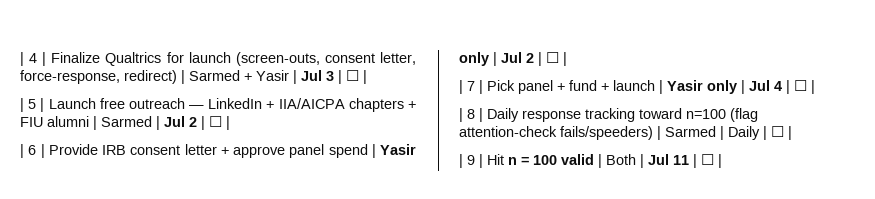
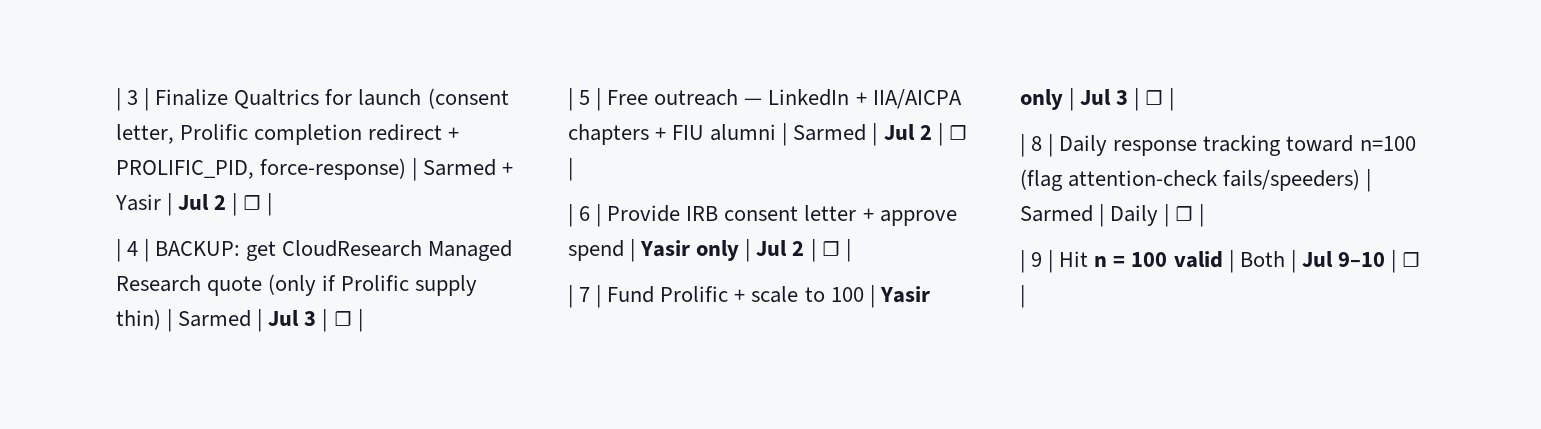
- | 4 | Finalize Qualtrics for launch (screen-outs, consent letter, force-response, redirect) | Sarmed + Yasir | Jul 3 | ☐ |
+ | 3 | Finalize Qualtrics for launch (consent letter, Prolific completion redirect + PROLIFIC_PID, force-response) | Sarmed + Yasir | Jul 2 | ☐ |
+ | 4 | BACKUP: get CloudResearch Managed Research quote (only if Prolific supply thin) | Sarmed | Jul 3 | ☐ |
- | 5 | Launch free outreach — LinkedIn + IIA/AICPA chapters + FIU alumni | Sarmed | Jul 2 | ☐ |
+ | 5 | Free outreach — LinkedIn + IIA/AICPA chapters + FIU alumni | Sarmed | Jul 2 | ☐ |
- | 6 | Provide IRB consent letter + approve panel spend | Yasir only | Jul 2 | ☐ |
+ | 6 | Provide IRB consent letter + approve spend | Yasir only | Jul 2 | ☐ |
- | 7 | Pick panel + fund + launch | Yasir only | Jul 4 | ☐ |
+ | 7 | Fund Prolific + scale to 100 | Yasir only | Jul 3 | ☐ |
- | 9 | Hit n = 100 valid | Both | Jul 11 | ☐ |
+ | 9 | Hit n = 100 valid | Both | Jul 9–10 | ☐ |

